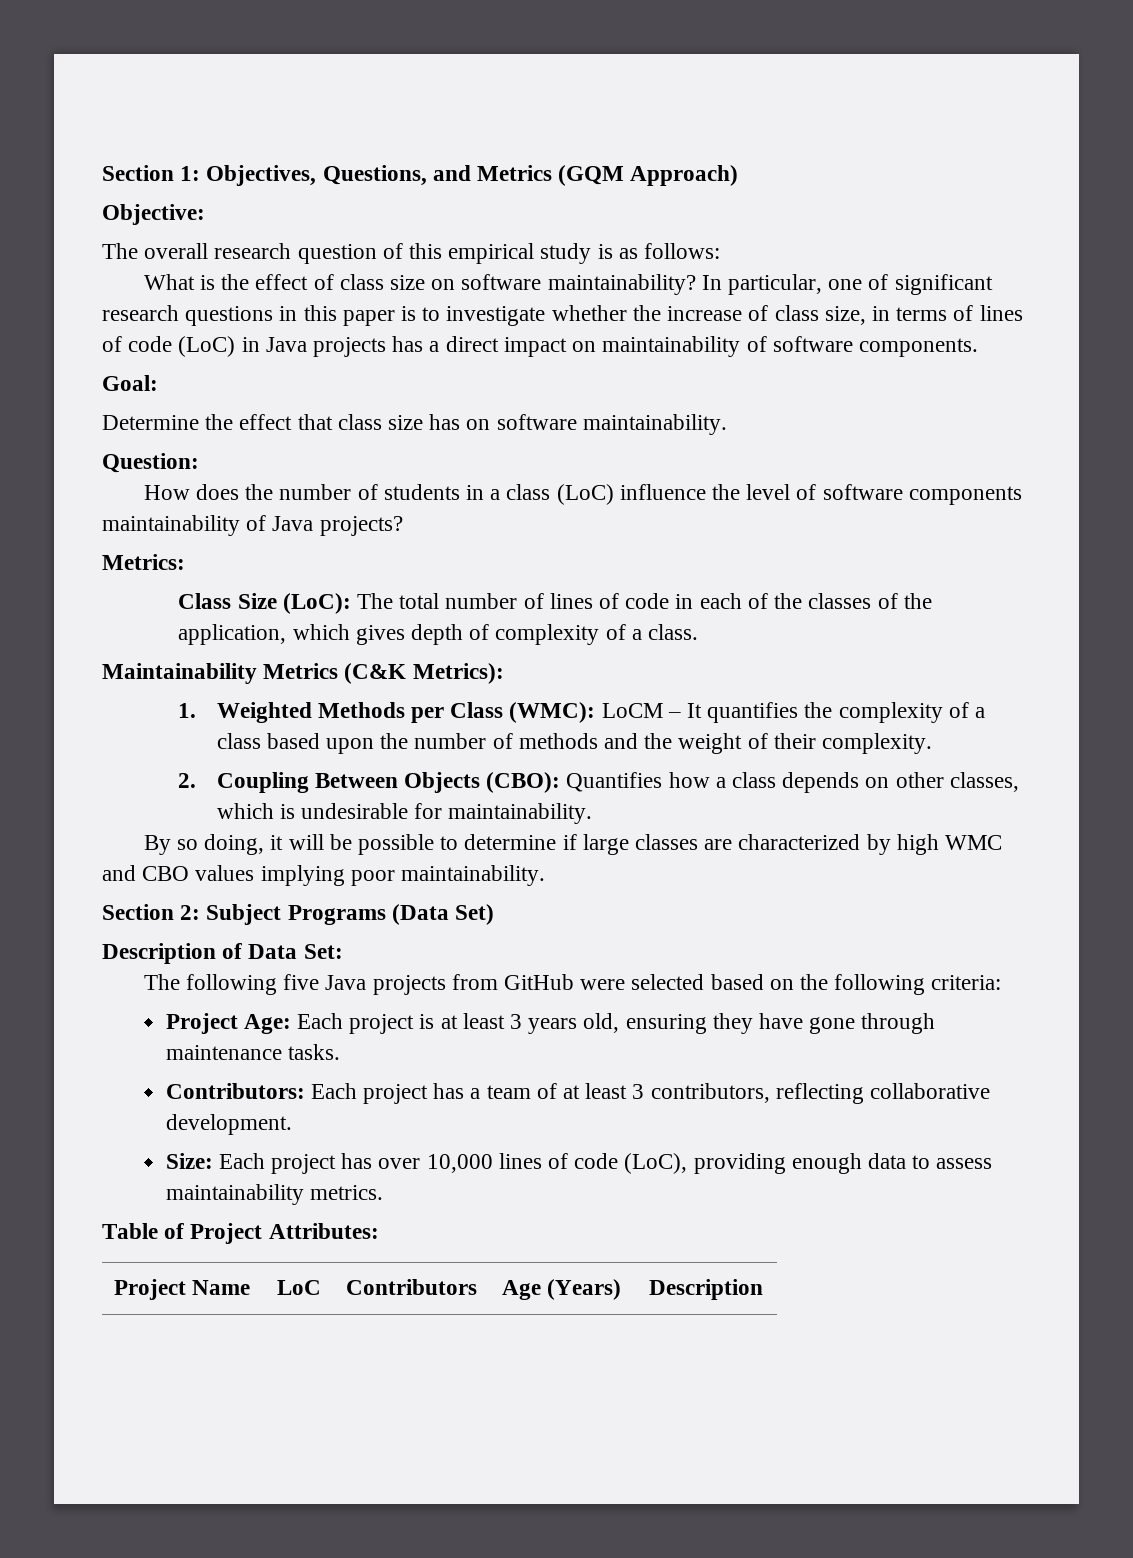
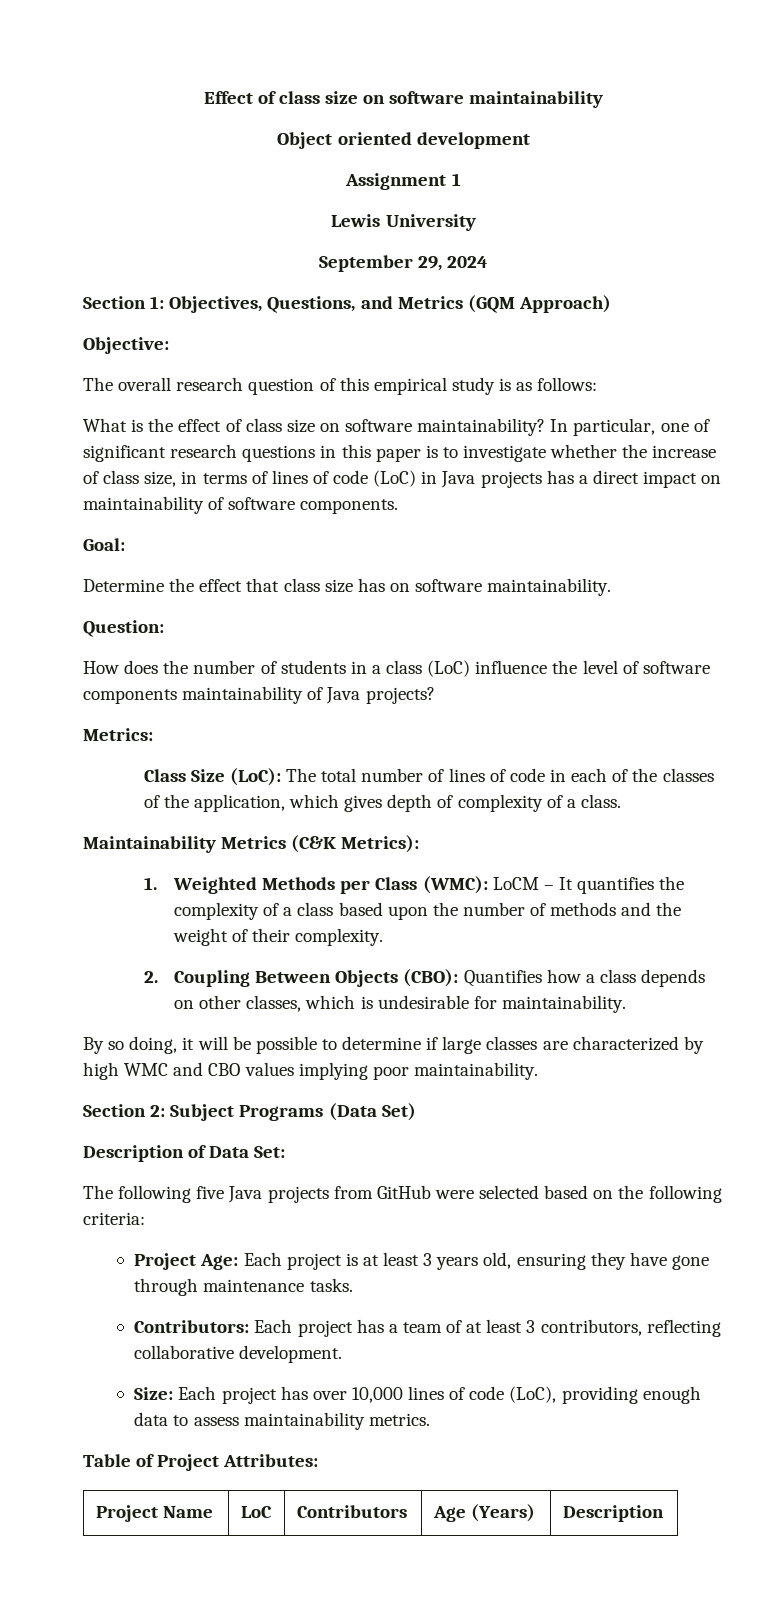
+ Effect of class size on software maintainability
+ Object oriented development
+ Assignment 1
+ Lewis University
+ September 29, 2024

